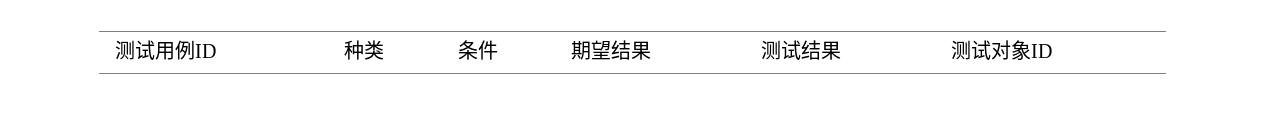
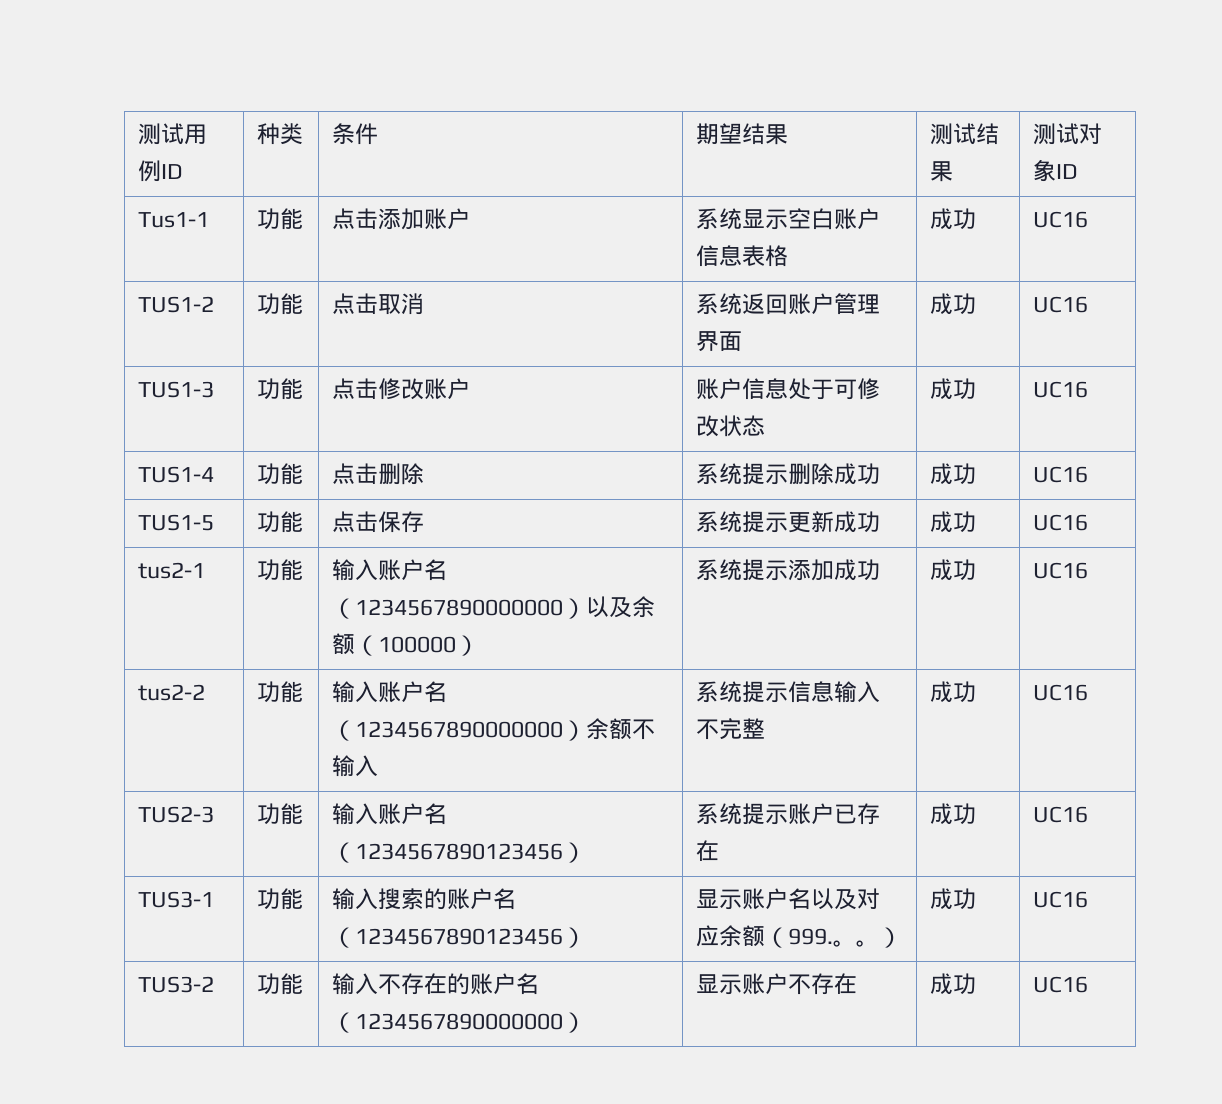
+ Tus1-1 | 功能 | 点击添加账户 | 系统显示空白账户信息表格 | 成功 | UC16
+ TUS1-2 | 功能 | 点击取消 | 系统返回账户管理界面 | 成功 | UC16
+ TUS1-3 | 功能 | 点击修改账户 | 账户信息处于可修改状态 | 成功 | UC16
+ TUS1-4 | 功能 | 点击删除 | 系统提示删除成功 | 成功 | UC16
+ TUS1-5 | 功能 | 点击保存 | 系统提示更新成功 | 成功 | UC16
+ tus2-1 | 功能 | 输入账户名（1234567890000000）以及余额（100000） | 系统提示添加成功 | 成功 | UC16
+ tus2-2 | 功能 | 输入账户名（1234567890000000）余额不输入 | 系统提示信息输入不完整 | 成功 | UC16
+ TUS2-3 | 功能 | 输入账户名（1234567890123456） | 系统提示账户已存在 | 成功 | UC16
+ TUS3-1 | 功能 | 输入搜索的账户名（1234567890123456） | 显示账户名以及对应余额（999.。。） | 成功 | UC16
+ TUS3-2 | 功能 | 输入不存在的账户名（1234567890000000） | 显示账户不存在 | 成功 | UC16

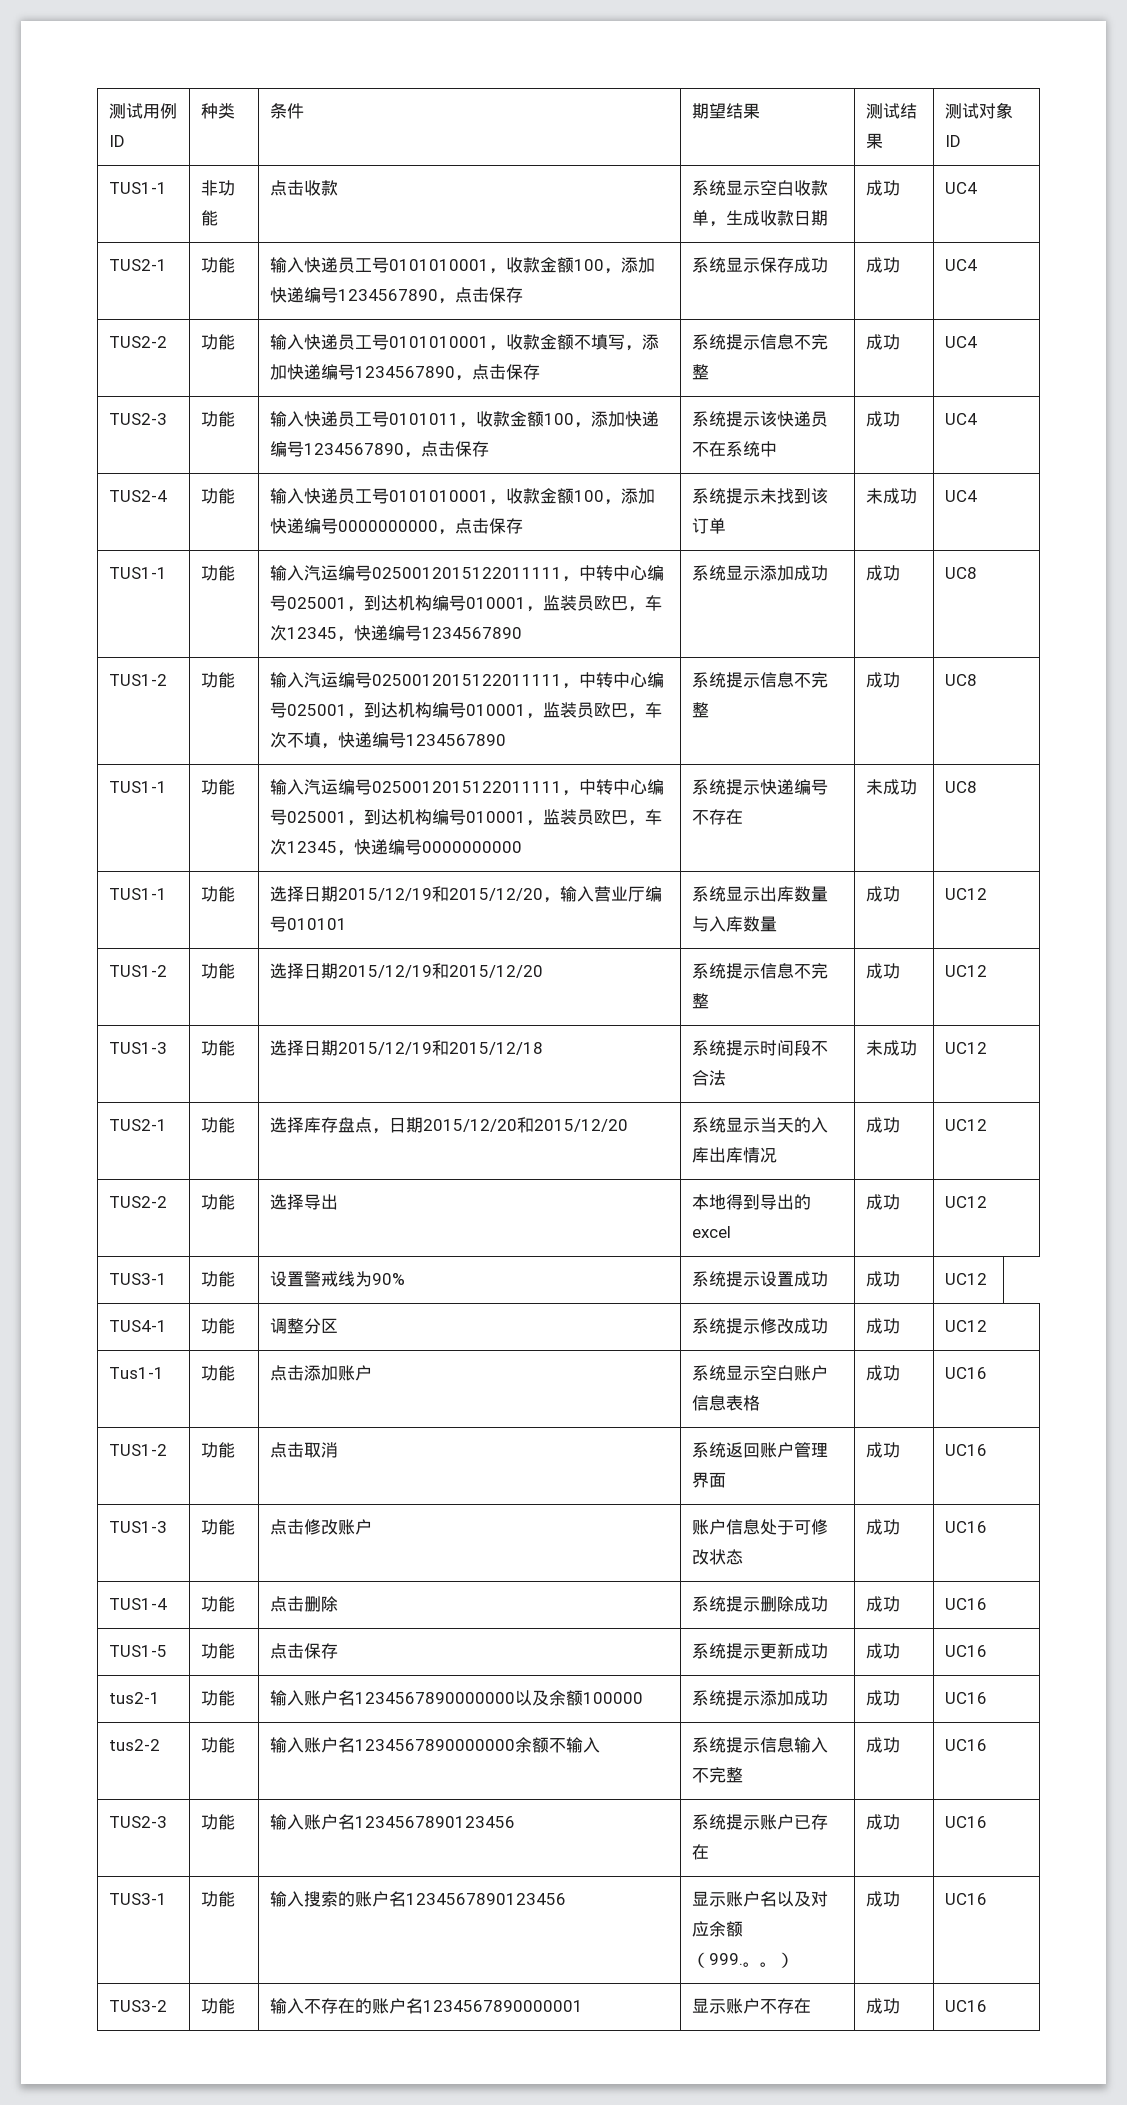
+ TUS1-1 | 非功能 | 点击收款 | 系统显示空白收款单，生成收款日期 | 成功 | UC4
+ TUS2-1 | 功能 | 输入快递员工号0101010001，收款金额100，添加快递编号1234567890，点击保存 | 系统显示保存成功 | 成功 | UC4
+ TUS2-2 | 功能 | 输入快递员工号0101010001，收款金额不填写，添加快递编号1234567890，点击保存 | 系统提示信息不完整 | 成功 | UC4
+ TUS2-3 | 功能 | 输入快递员工号0101011，收款金额100，添加快递编号1234567890，点击保存 | 系统提示该快递员不在系统中 | 成功 | UC4
+ TUS2-4 | 功能 | 输入快递员工号0101010001，收款金额100，添加快递编号0000000000，点击保存 | 系统提示未找到该订单 | 未成功 | UC4
+ TUS1-1 | 功能 | 输入汽运编号0250012015122011111，中转中心编号025001，到达机构编号010001，监装员欧巴，车次12345，快递编号1234567890 | 系统显示添加成功 | 成功 | UC8
+ TUS1-2 | 功能 | 输入汽运编号0250012015122011111，中转中心编号025001，到达机构编号010001，监装员欧巴，车次不填，快递编号1234567890 | 系统提示信息不完整 | 成功 | UC8
+ TUS1-1 | 功能 | 输入汽运编号0250012015122011111，中转中心编号025001，到达机构编号010001，监装员欧巴，车次12345，快递编号0000000000 | 系统提示快递编号不存在 | 未成功 | UC8
+ TUS1-1 | 功能 | 选择日期2015/12/19和2015/12/20，输入营业厅编号010101 | 系统显示出库数量与入库数量 | 成功 | UC12
+ TUS1-2 | 功能 | 选择日期2015/12/19和2015/12/20 | 系统提示信息不完整 | 成功 | UC12
+ TUS1-3 | 功能 | 选择日期2015/12/19和2015/12/18 | 系统提示时间段不合法 | 未成功 | UC12
+ TUS2-1 | 功能 | 选择库存盘点，日期2015/12/20和2015/12/20 | 系统显示当天的入库出库情况 | 成功 | UC12
+ TUS2-2 | 功能 | 选择导出 | 本地得到导出的excel | 成功 | UC12
+ TUS3-1 | 功能 | 设置警戒线为90% | 系统提示设置成功 | 成功 | UC12
+ TUS4-1 | 功能 | 调整分区 | 系统提示修改成功 | 成功 | UC12
- tus2-1 | 功能 | 输入账户名（1234567890000000）以及余额（100000） | 系统提示添加成功 | 成功 | UC16
+ tus2-1 | 功能 | 输入账户名1234567890000000以及余额100000 | 系统提示添加成功 | 成功 | UC16
- tus2-2 | 功能 | 输入账户名（1234567890000000）余额不输入 | 系统提示信息输入不完整 | 成功 | UC16
+ tus2-2 | 功能 | 输入账户名1234567890000000余额不输入 | 系统提示信息输入不完整 | 成功 | UC16
- TUS2-3 | 功能 | 输入账户名（1234567890123456） | 系统提示账户已存在 | 成功 | UC16
+ TUS2-3 | 功能 | 输入账户名1234567890123456 | 系统提示账户已存在 | 成功 | UC16
- TUS3-1 | 功能 | 输入搜索的账户名（1234567890123456） | 显示账户名以及对应余额（999.。。） | 成功 | UC16
+ TUS3-1 | 功能 | 输入搜索的账户名1234567890123456 | 显示账户名以及对应余额（999.。。） | 成功 | UC16
- TUS3-2 | 功能 | 输入不存在的账户名（1234567890000000） | 显示账户不存在 | 成功 | UC16
+ TUS3-2 | 功能 | 输入不存在的账户名1234567890000001 | 显示账户不存在 | 成功 | UC16

